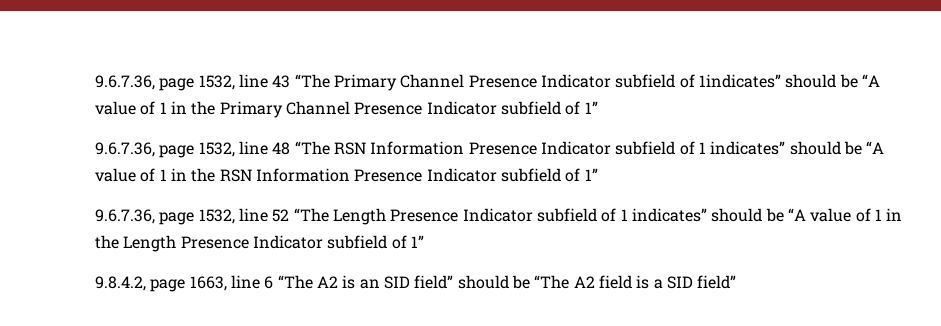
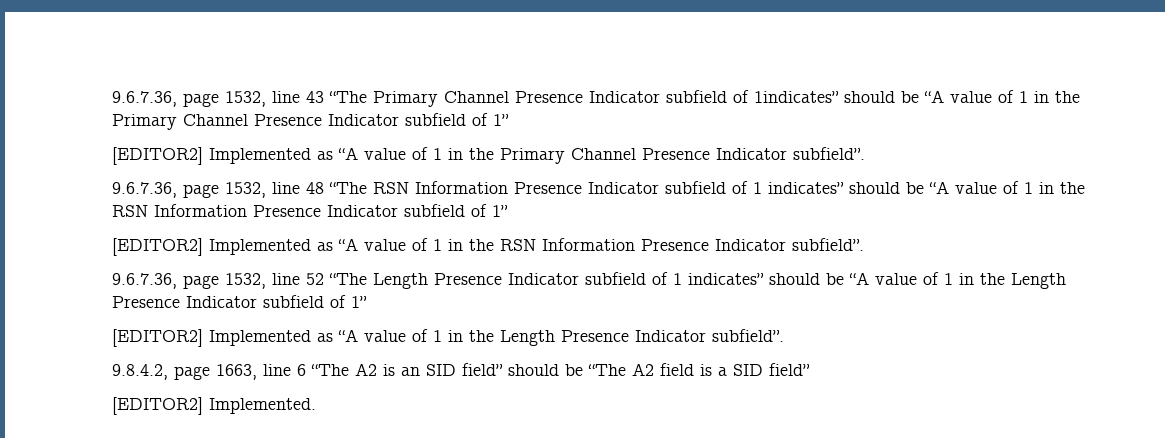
+ [EDITOR2] Implemented as “A value of 1 in the Primary Channel Presence Indicator subfield”.
+ [EDITOR2] Implemented as “A value of 1 in the RSN Information Presence Indicator subfield”.
+ [EDITOR2] Implemented as “A value of 1 in the Length Presence Indicator subfield”.
+ [EDITOR2] Implemented.

